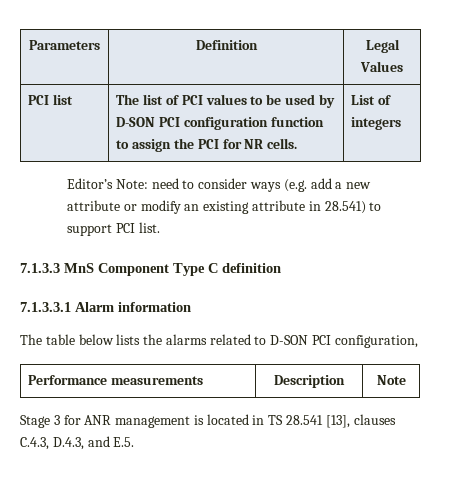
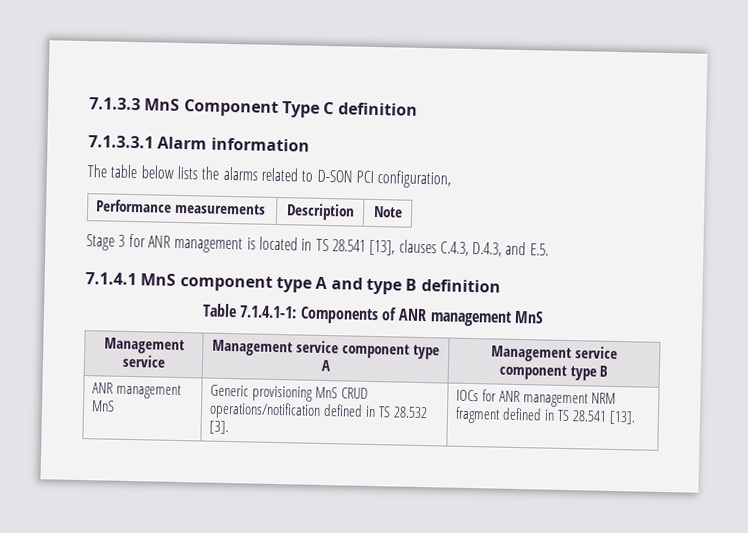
- Parameters | Definition | Legal Values
- PCI list | The list of PCI values to be used by D-SON PCI configuration function to assign the PCI for NR cells. | List of integers
- Editor’s Note: need to consider ways (e.g. add a new attribute or modify an existing attribute in 28.541) to support PCI list.
+ 7.1.4.1 MnS component type A and type B definition
+ Table 7.1.4.1-1: Components of ANR management MnS
+ Management service | Management service component type A | Management service component type B
+ ANR management MnS | Generic provisioning MnS CRUD operations/notification defined in TS 28.532 [3]. | IOCs for ANR management NRM fragment defined in TS 28.541 [13].

